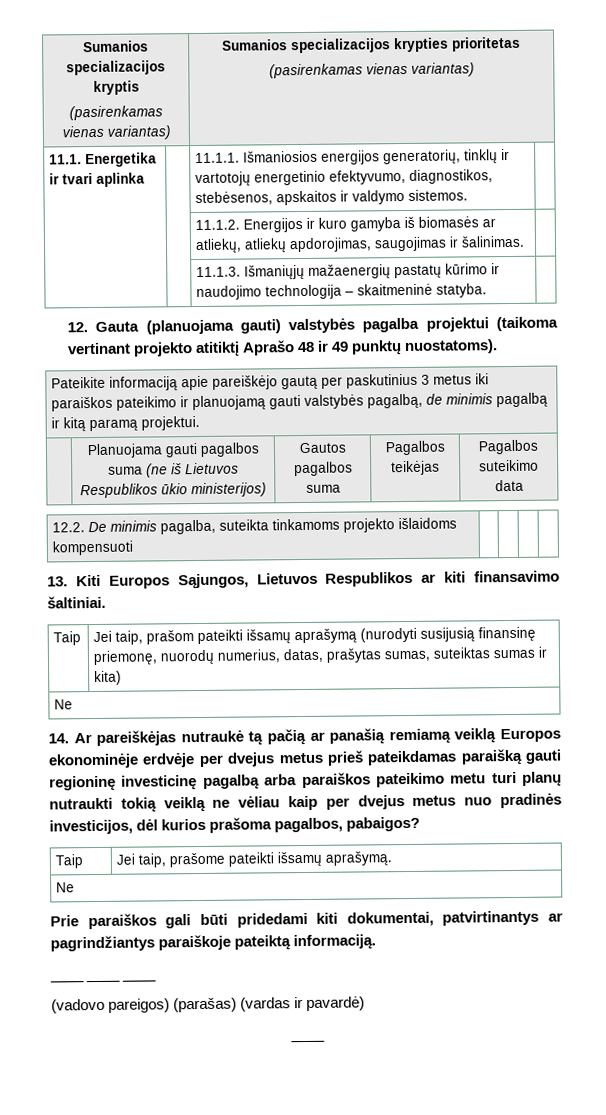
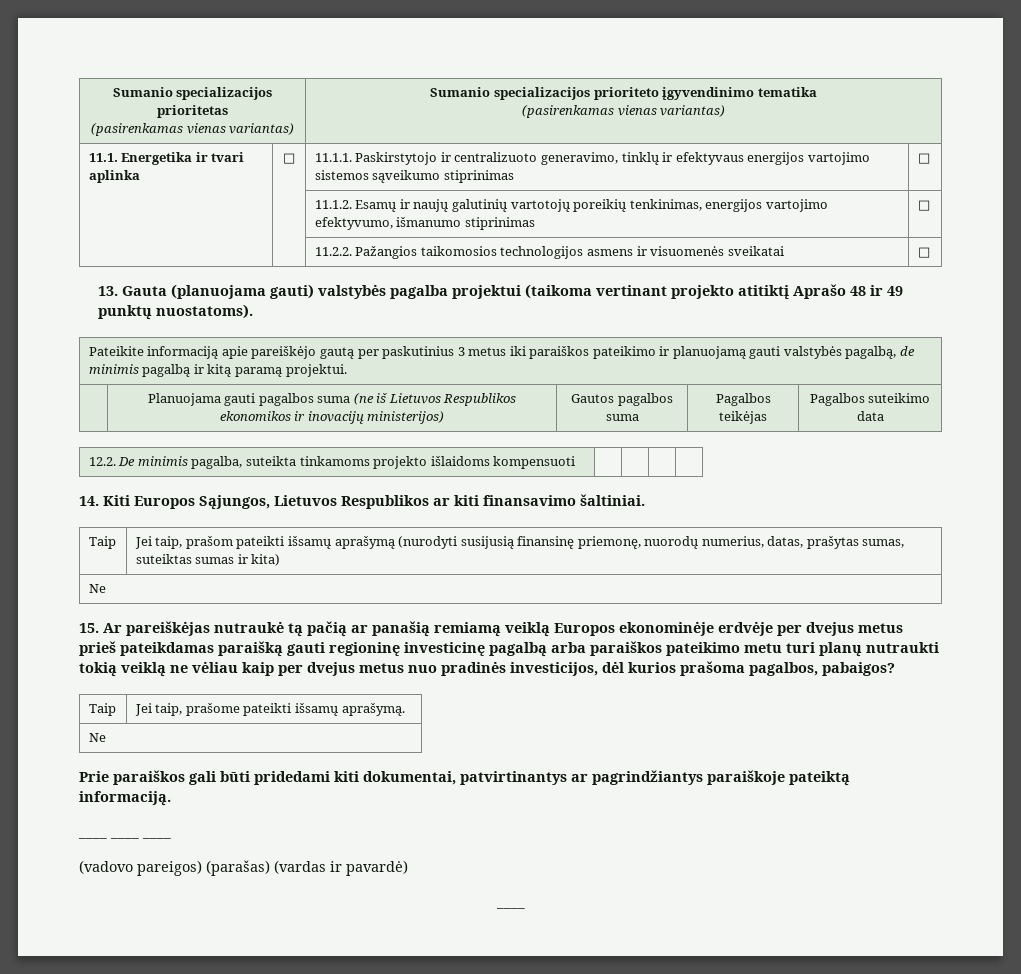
- Sumanios specializacijos kryptis
- (pasirenkamas vienas variantas) | Sumanios specializacijos krypties prioritetas
+ Sumanio specializacijos prioritetas
+ (pasirenkamas vienas variantas) | Sumanio specializacijos prioriteto įgyvendinimo tematika
- 11.1. Energetika ir tvari aplinka | | 11.1.1. Išmaniosios energijos generatorių, tinklų ir vartotojų energetinio efektyvumo, diagnostikos, stebėsenos, apskaitos ir valdymo sistemos. |
- | | 11.1.2. Energijos ir kuro gamyba iš biomasės ar atliekų, atliekų apdorojimas, saugojimas ir šalinimas. |
- | | 11.1.3. Išmaniųjų mažaenergių pastatų kūrimo ir naudojimo technologija – skaitmeninė statyba. |
- 12. Gauta (planuojama gauti) valstybės pagalba projektui (taikoma vertinant projekto atitiktį Aprašo 48 ir 49 punktų nuostatoms).
+ 11.1. Energetika ir tvari aplinka | □ | 11.1.1. Paskirstytojo ir centralizuoto generavimo, tinklų ir efektyvaus energijos vartojimo sistemos sąveikumo stiprinimas | □
+ | | 11.1.2. Esamų ir naujų galutinių vartotojų poreikių tenkinimas, energijos vartojimo efektyvumo, išmanumo stiprinimas | □
+ | | 11.2.2. Pažangios taikomosios technologijos asmens ir visuomenės sveikatai | □
+ 13. Gauta (planuojama gauti) valstybės pagalba projektui (taikoma vertinant projekto atitiktį Aprašo 48 ir 49 punktų nuostatoms).
- | Planuojama gauti pagalbos suma (ne iš Lietuvos Respublikos ūkio ministerijos) | Gautos pagalbos suma | Pagalbos teikėjas | Pagalbos suteikimo data
+ | Planuojama gauti pagalbos suma (ne iš Lietuvos Respublikos ekonomikos ir inovacijų ministerijos) | Gautos pagalbos suma | Pagalbos teikėjas | Pagalbos suteikimo data
- 13. Kiti Europos Sąjungos, Lietuvos Respublikos ar kiti finansavimo šaltiniai.
+ 14. Kiti Europos Sąjungos, Lietuvos Respublikos ar kiti finansavimo šaltiniai.
- 14. Ar pareiškėjas nutraukė tą pačią ar panašią remiamą veiklą Europos ekonominėje erdvėje per dvejus metus prieš pateikdamas paraišką gauti regioninę investicinę pagalbą arba paraiškos pateikimo metu turi planų nutraukti tokią veiklą ne vėliau kaip per dvejus metus nuo pradinės investicijos, dėl kurios prašoma pagalbos, pabaigos?
+ 15. Ar pareiškėjas nutraukė tą pačią ar panašią remiamą veiklą Europos ekonominėje erdvėje per dvejus metus prieš pateikdamas paraišką gauti regioninę investicinę pagalbą arba paraiškos pateikimo metu turi planų nutraukti tokią veiklą ne vėliau kaip per dvejus metus nuo pradinės investicijos, dėl kurios prašoma pagalbos, pabaigos?

